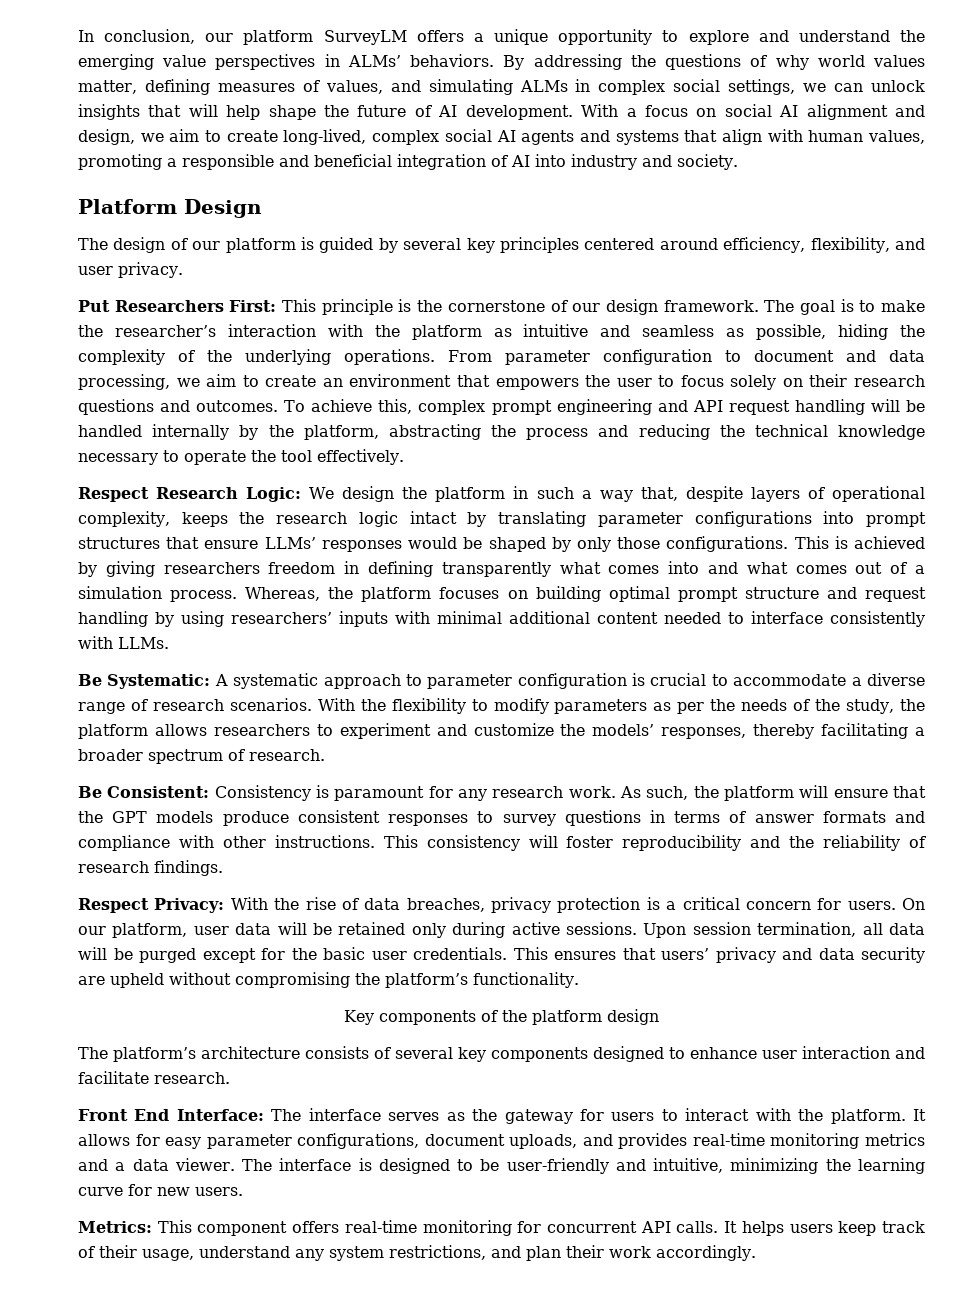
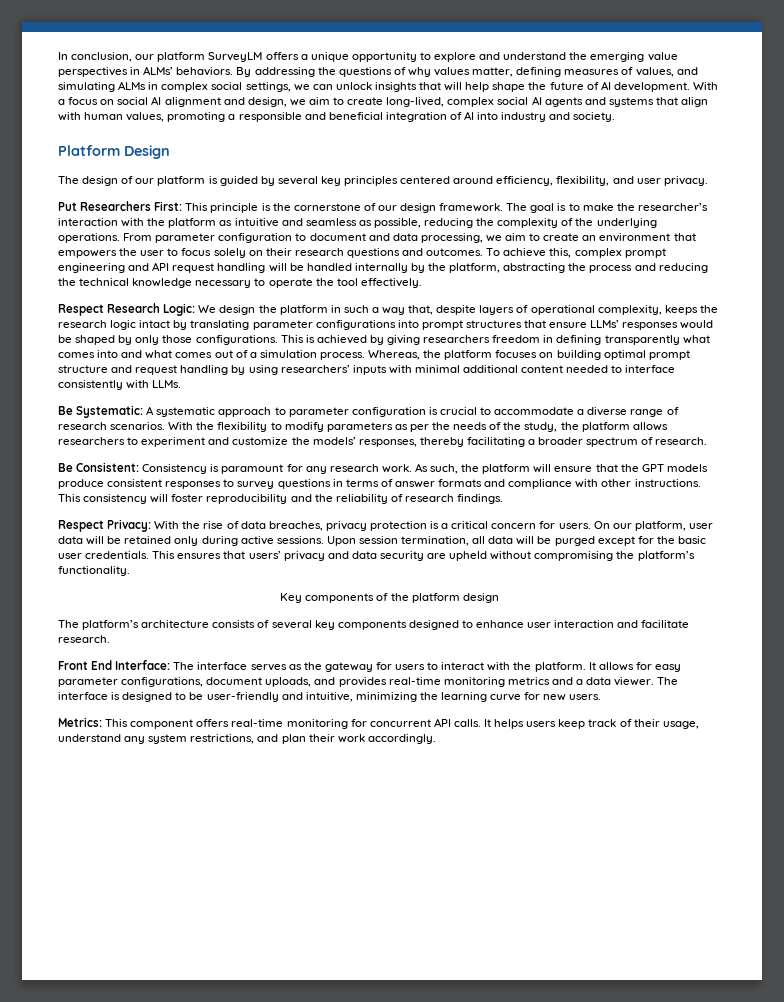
- By addressing the questions of why world values matter, defining measures of values, and simulating ALMs in complex social settings, we can unlock insights that will help shape the future of AI development.
+ By addressing the questions of why values matter, defining measures of values, and simulating ALMs in complex social settings, we can unlock insights that will help shape the future of AI development.
- The goal is to make the researcher’s interaction with the platform as intuitive and seamless as possible, hiding the complexity of the underlying operations.
+ The goal is to make the researcher’s interaction with the platform as intuitive and seamless as possible, reducing the complexity of the underlying operations.

